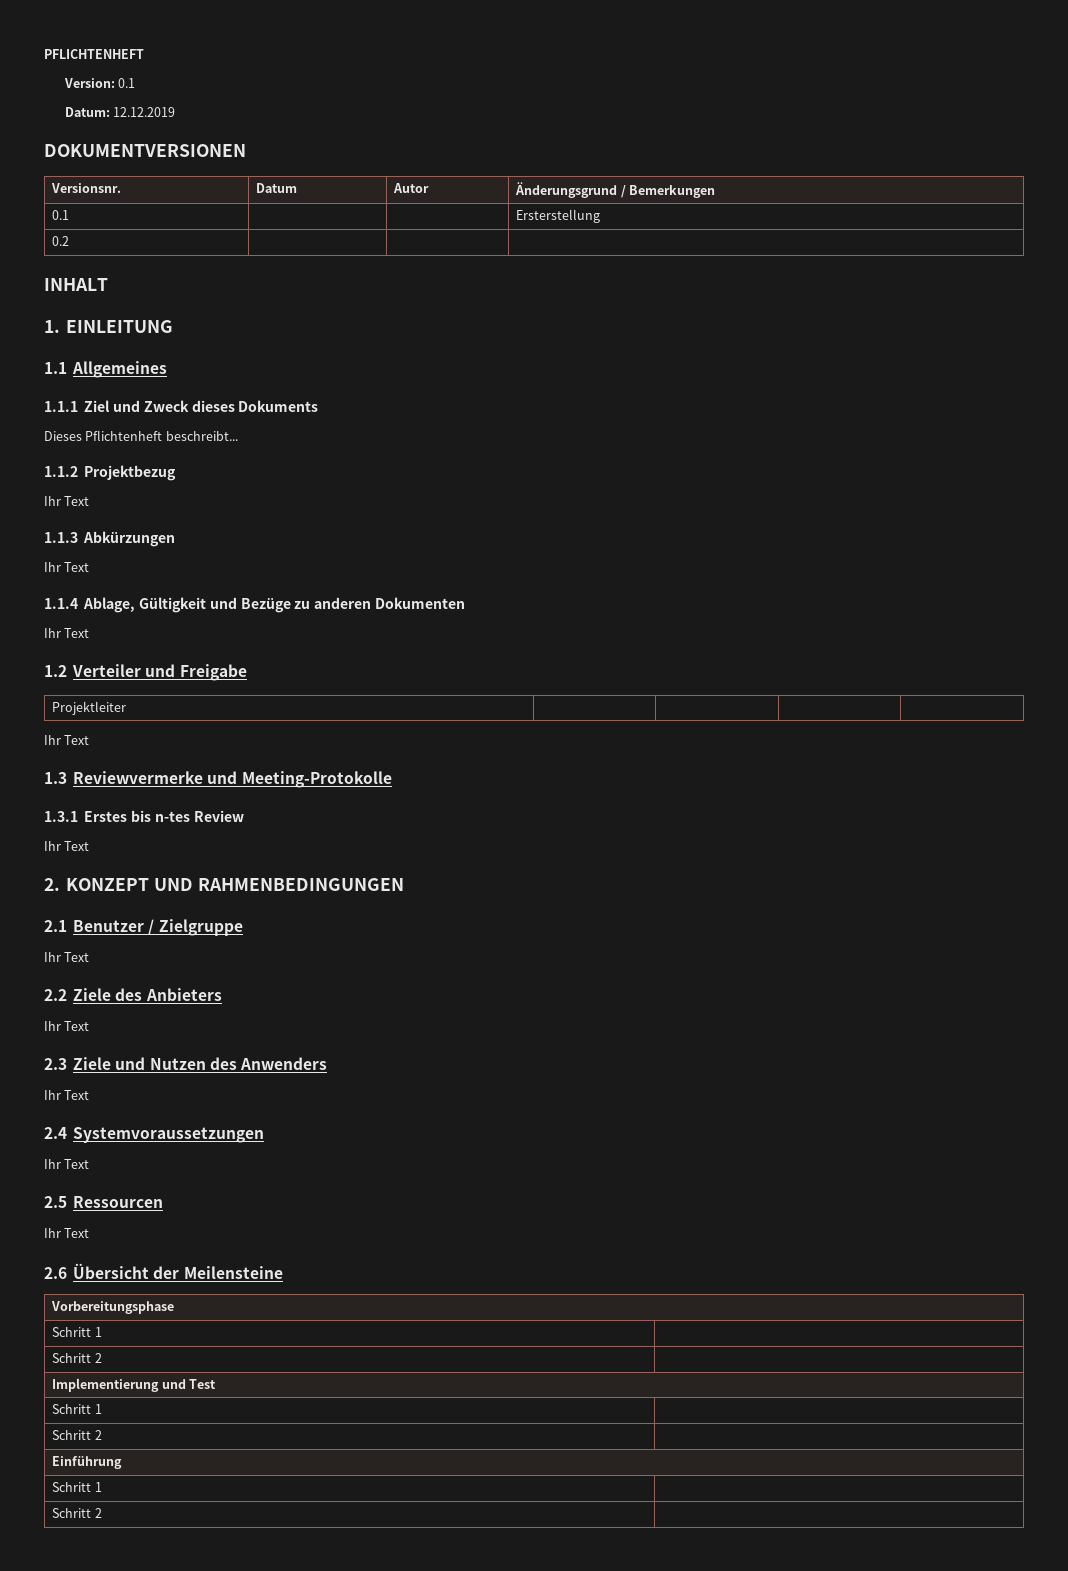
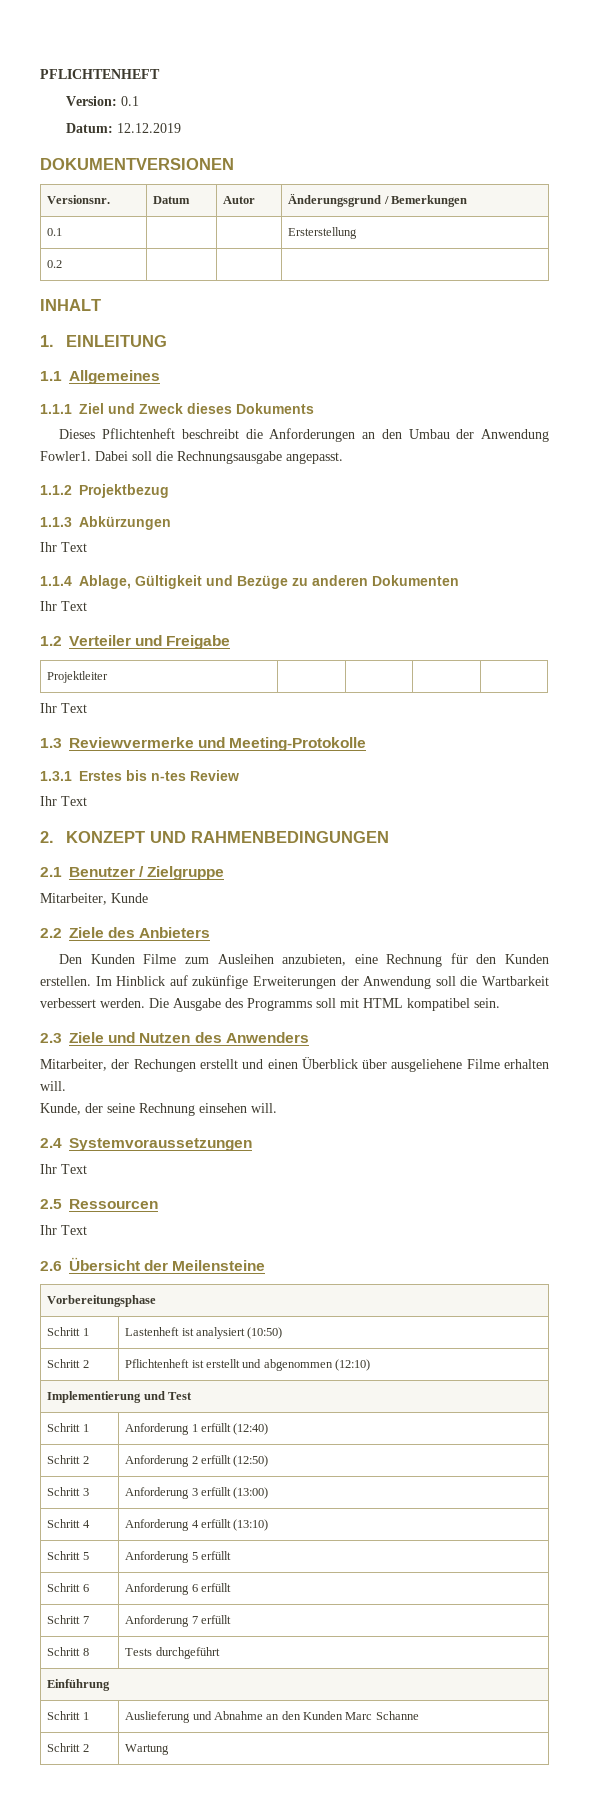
- Dieses Pflichtenheft beschreibt...
+ Dieses Pflichtenheft beschreibt die Anforderungen an den Umbau der Anwendung Fowler1. Dabei soll die Rechnungsausgabe angepasst.
  1.1.2 Projektbezug
- Ihr Text
  2.1 Benutzer / Zielgruppe
- Ihr Text
+ Mitarbeiter, Kunde
  2.2 Ziele des Anbieters
- Ihr Text
+ Den Kunden Filme zum Ausleihen anzubieten, eine Rechnung für den Kunden erstellen. Im Hinblick auf zukünfige Erweiterungen der Anwendung soll die Wartbarkeit verbessert werden. Die Ausgabe des Programms soll mit HTML kompatibel sein.
  2.3 Ziele und Nutzen des Anwenders
- Ihr Text
+ Mitarbeiter, der Rechungen erstellt und einen Überblick über ausgeliehene Filme erhalten will.
+ Kunde, der seine Rechnung einsehen will.
  Vorbereitungsphase
- Schritt 1 |
- Schritt 2 |
+ Schritt 1 | Lastenheft ist analysiert (10:50)
+ Schritt 2 | Pflichtenheft ist erstellt und abgenommen (12:10)
  Implementierung und Test
- Schritt 1 |
- Schritt 2 |
+ Schritt 1 | Anforderung 1 erfüllt (12:40)
+ Schritt 2 | Anforderung 2 erfüllt (12:50)
+ Schritt 3 | Anforderung 3 erfüllt (13:00)
+ Schritt 4 | Anforderung 4 erfüllt (13:10)
+ Schritt 5 | Anforderung 5 erfüllt
+ Schritt 6 | Anforderung 6 erfüllt
+ Schritt 7 | Anforderung 7 erfüllt
+ Schritt 8 | Tests durchgeführt
  Einführung
- Schritt 1 |
- Schritt 2 |
+ Schritt 1 | Auslieferung und Abnahme an den Kunden Marc Schanne
+ Schritt 2 | Wartung

